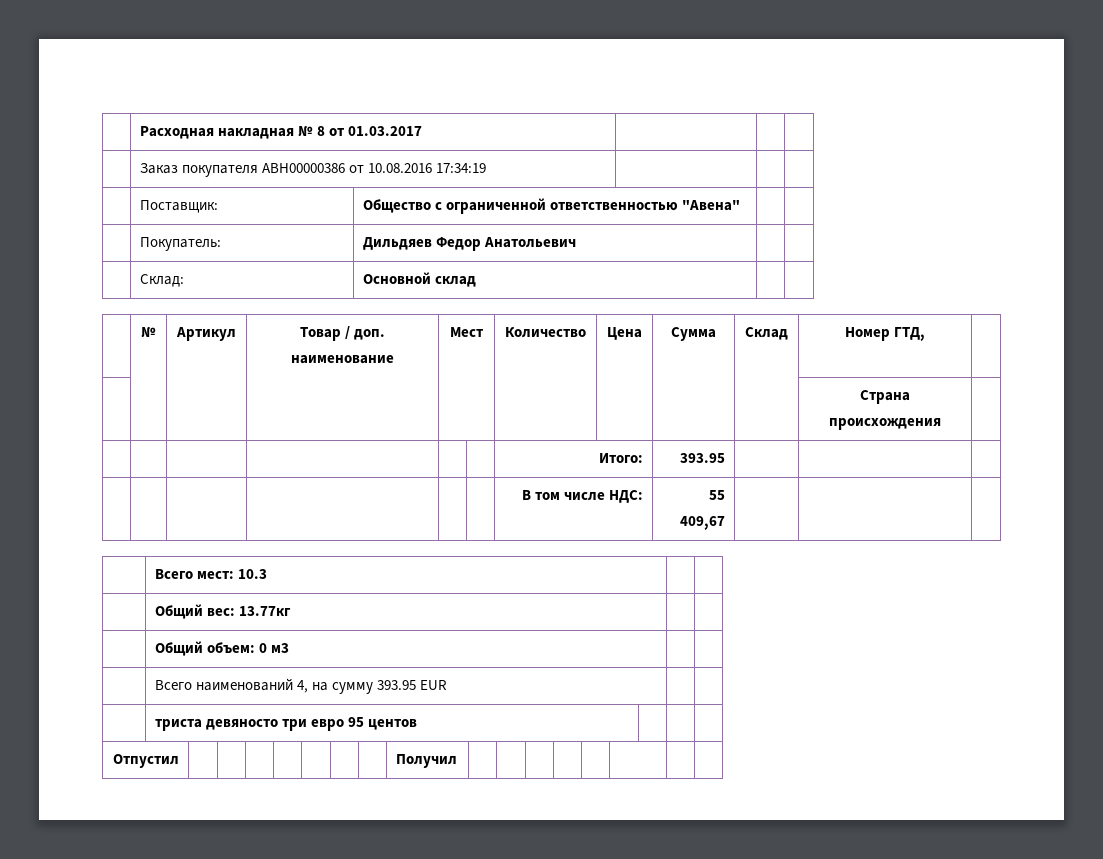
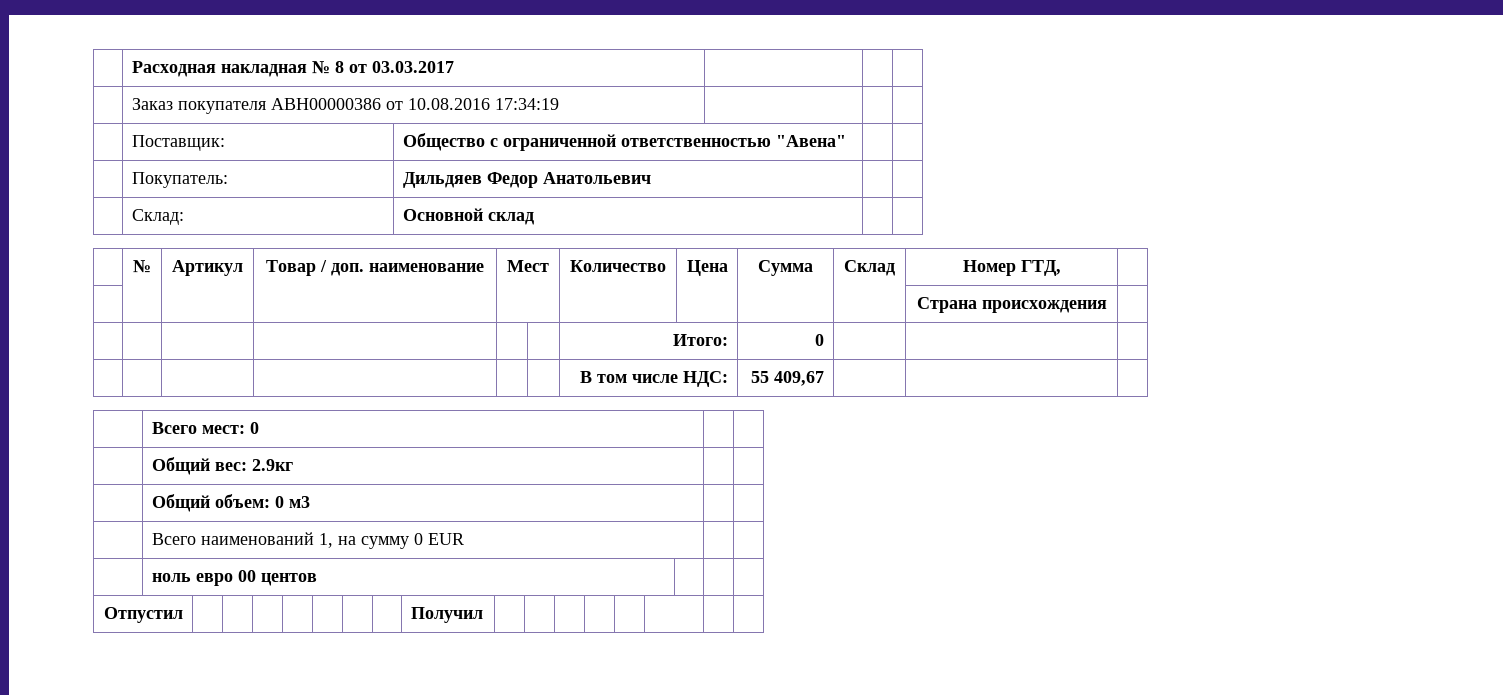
- | Расходная накладная № 8 от 01.03.2017 | | |
+ | Расходная накладная № 8 от 03.03.2017 | | |
- | | | | | | Итого: | 393.95 | | |
+ | | | | | | Итого: | 0 | | |
- | Всего мест: 10.3 | |
+ | Всего мест: 0 | |
- | Общий вес: 13.77кг | |
+ | Общий вес: 2.9кг | |
- | Всего наименований 4, на сумму 393.95 EUR | |
+ | Всего наименований 1, на сумму 0 EUR | |
- | триста девяносто три евро 95 центов | | |
+ | ноль евро 00 центов | | |

